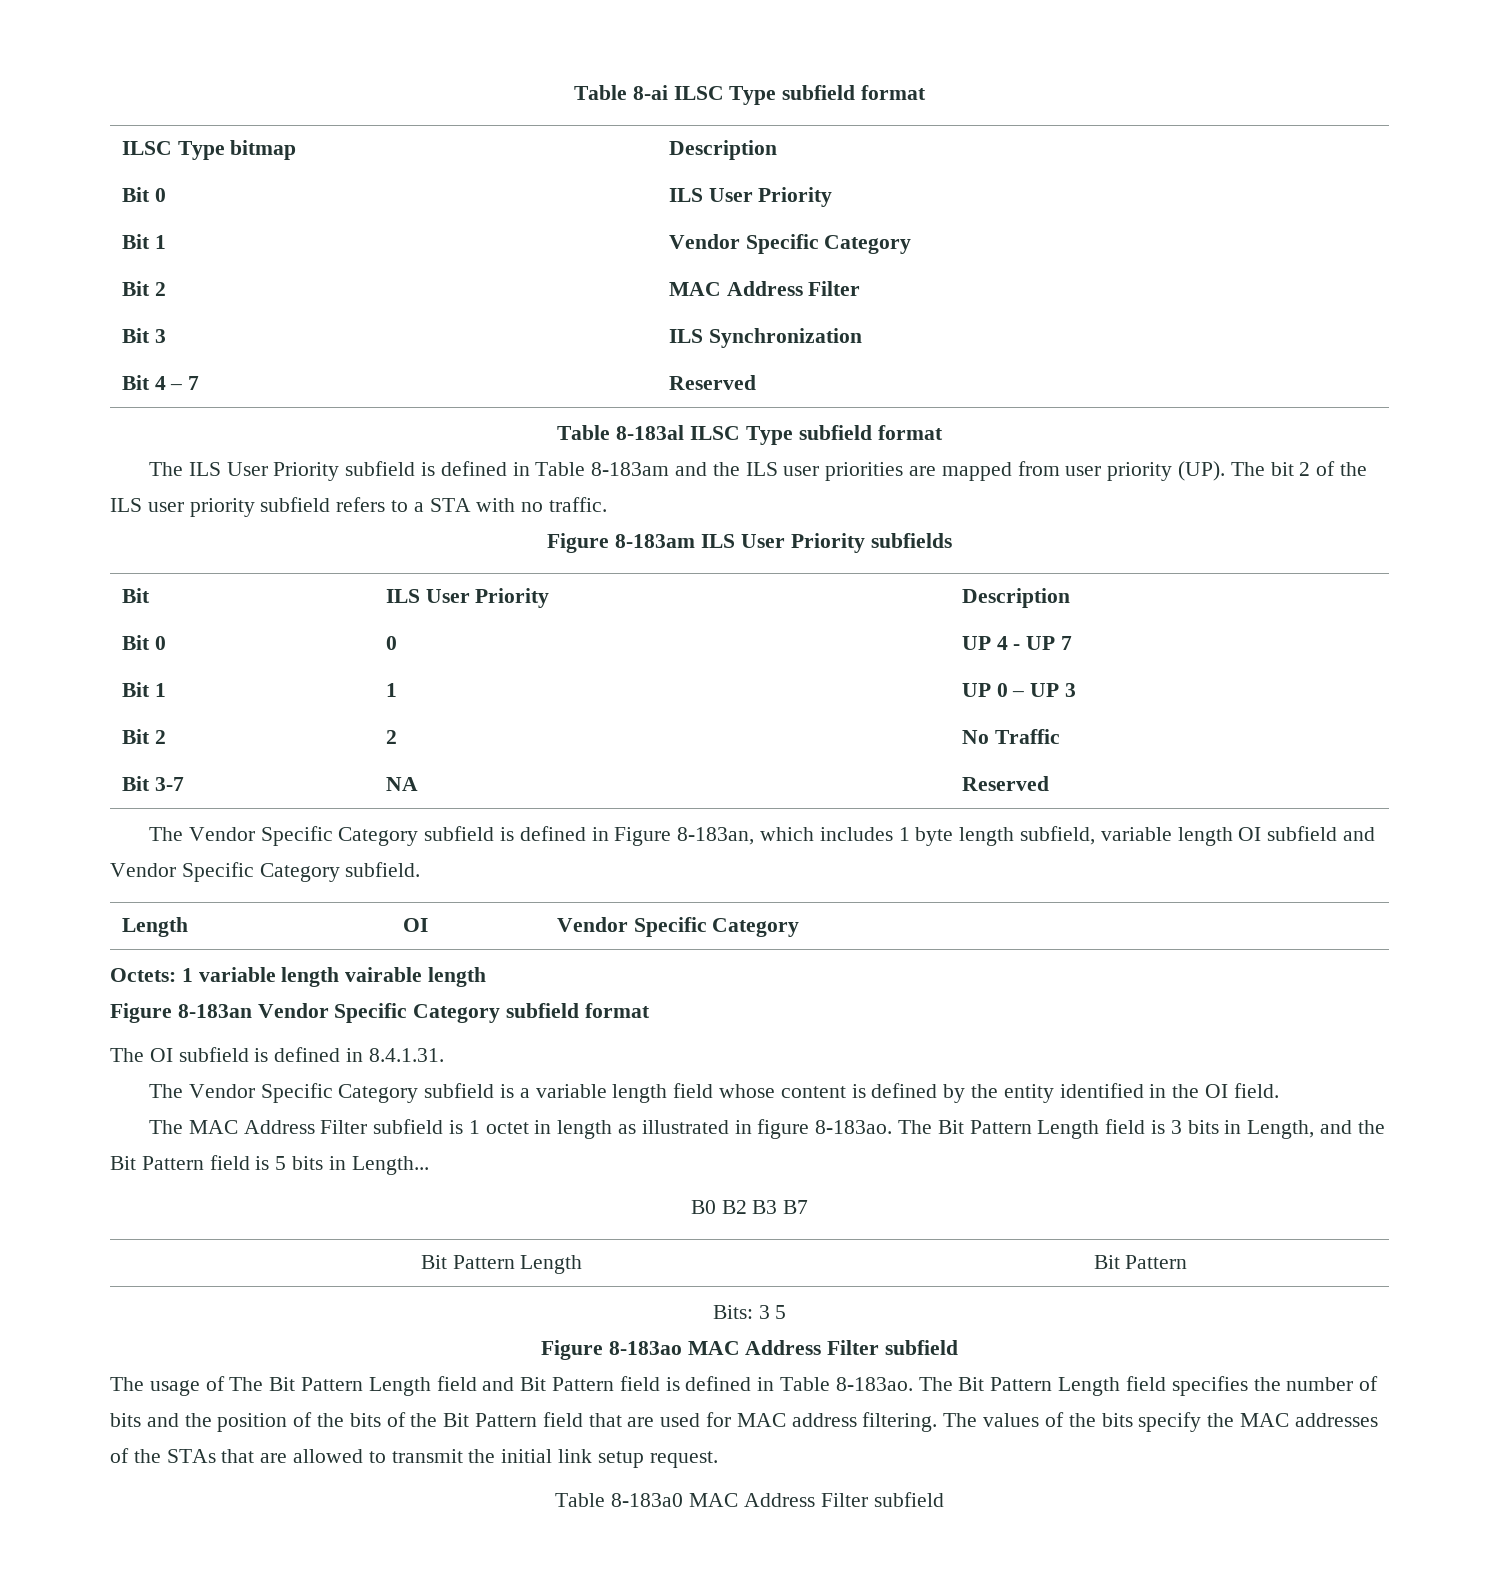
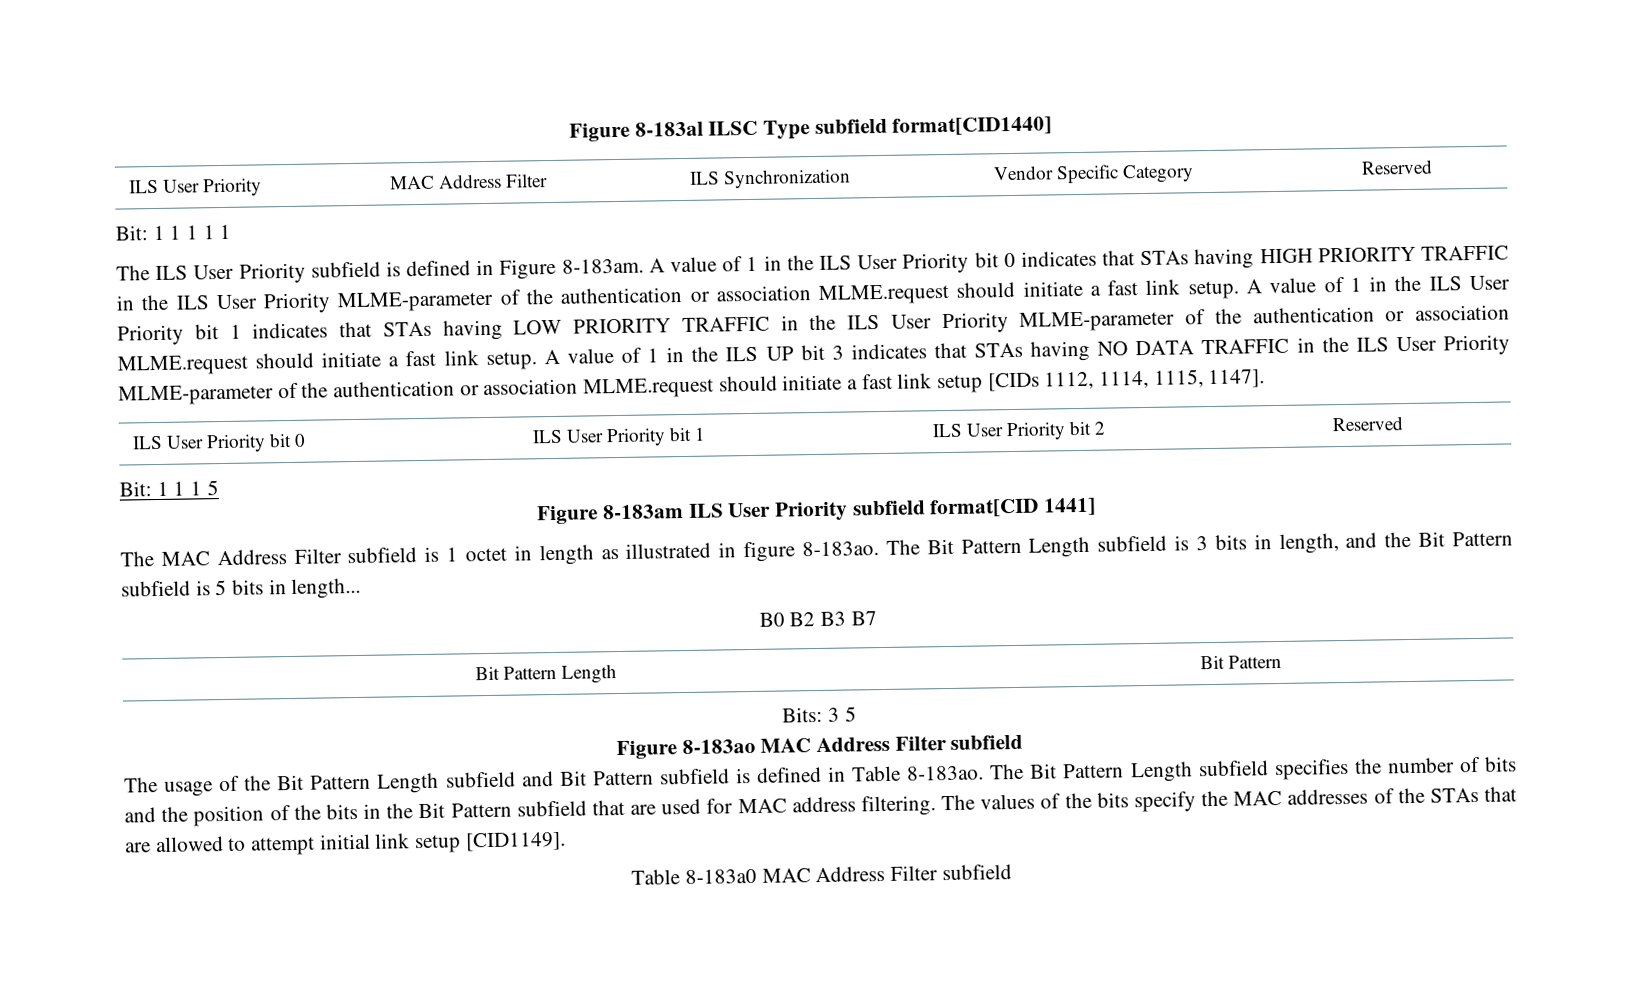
- Table 8-ai ILSC Type subfield format
- ILSC Type bitmap | Description
- Bit 0 | ILS User Priority
- Bit 1 | Vendor Specific Category
- Bit 2 | MAC Address Filter
- Bit 3 | ILS Synchronization
- Bit 4 – 7 | Reserved
- Table 8-183al ILSC Type subfield format
+ Figure 8-183al ILSC Type subfield format[CID1440]
+ ILS User Priority | MAC Address Filter | ILS Synchronization | Vendor Specific Category | Reserved
+ Bit: 1 1 1 1 1
- The ILS User Priority subfield is defined in Table 8-183am and the ILS user priorities are mapped from user priority (UP). The bit 2 of the ILS user priority subfield refers to a STA with no traffic.
+ The ILS User Priority subfield is defined in Figure 8-183am. A value of 1 in the ILS User Priority bit 0 indicates that STAs having HIGH PRIORITY TRAFFIC in the ILS User Priority MLME-parameter of the authentication or association MLME.request should initiate a fast link setup. A value of 1 in the ILS User Priority bit 1 indicates that STAs having LOW PRIORITY TRAFFIC in the ILS User Priority MLME-parameter of the authentication or association MLME.request should initiate a fast link setup. A value of 1 in the ILS UP bit 3 indicates that STAs having NO DATA TRAFFIC in the ILS User Priority MLME-parameter of the authentication or association MLME.request should initiate a fast link setup [CIDs 1112, 1114, 1115, 1147].
+ ILS User Priority bit 0 | ILS User Priority bit 1 | ILS User Priority bit 2 | Reserved
+ Bit: 1 1 1 5
- Figure 8-183am ILS User Priority subfields
- Bit | ILS User Priority | Description
- Bit 0 | 0 | UP 4 - UP 7
- Bit 1 | 1 | UP 0 – UP 3
- Bit 2 | 2 | No Traffic
- Bit 3-7 | NA | Reserved
- The Vendor Specific Category subfield is defined in Figure 8-183an, which includes 1 byte length subfield, variable length OI subfield and Vendor Specific Category subfield.
- Length | OI | Vendor Specific Category
- Octets: 1 variable length vairable length
- Figure 8-183an Vendor Specific Category subfield format
- The OI subfield is defined in 8.4.1.31.
- The Vendor Specific Category subfield is a variable length field whose content is defined by the entity identified in the OI field.
+ Figure 8-183am ILS User Priority subfield format[CID 1441]
- The Bit Pattern Length field is 3 bits in Length, and the Bit Pattern field is 5 bits in Length...
+ The Bit Pattern Length subfield is 3 bits in length, and the Bit Pattern subfield is 5 bits in length...
- The usage of The Bit Pattern Length field and Bit Pattern field is defined in Table 8-183ao.
+ The usage of the Bit Pattern Length subfield and Bit Pattern subfield is defined in Table 8-183ao.
- The Bit Pattern Length field specifies the number of bits and the position of the bits of the Bit Pattern field that are used for MAC address filtering.
+ The Bit Pattern Length subfield specifies the number of bits and the position of the bits in the Bit Pattern subfield that are used for MAC address filtering.
- The values of the bits specify the MAC addresses of the STAs that are allowed to transmit the initial link setup request.
+ The values of the bits specify the MAC addresses of the STAs that are allowed to attempt initial link setup [CID1149].

